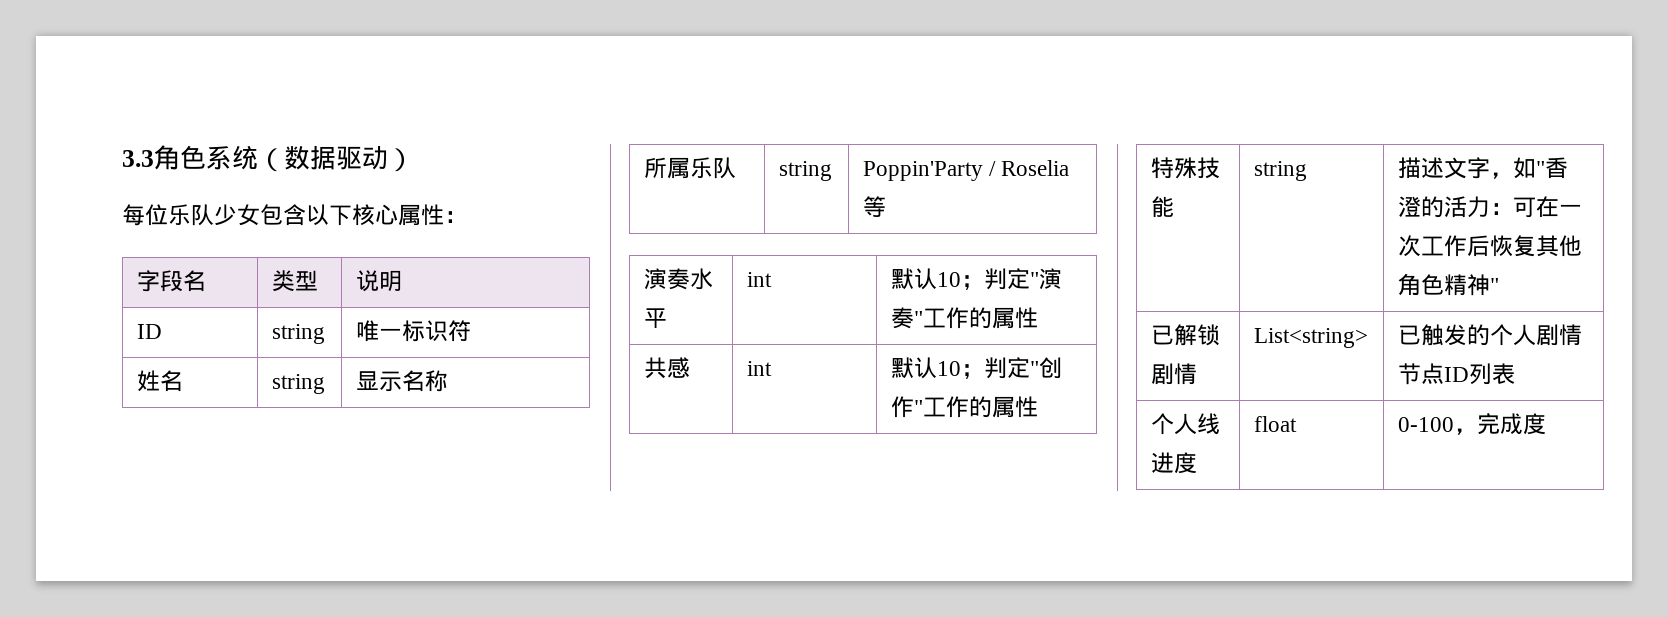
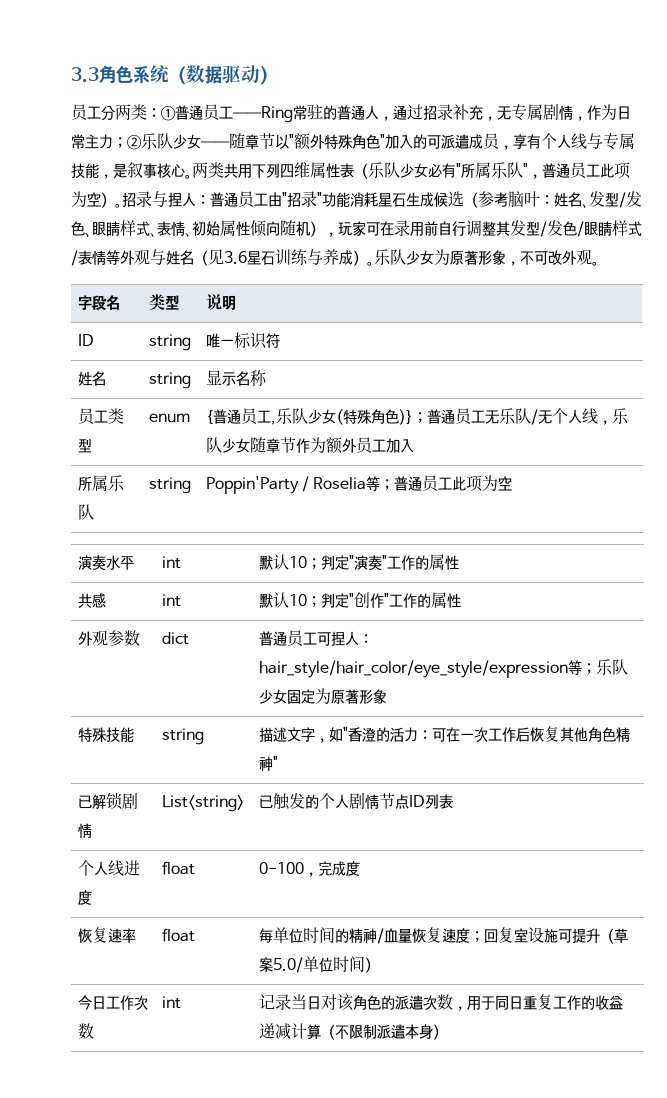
- 每位乐队少女包含以下核心属性：
+ 员工分两类：①普通员工——Ring常驻的普通人，通过招录补充，无专属剧情，作为日常主力；②乐队少女——随章节以"额外特殊角色"加入的可派遣成员，享有个人线与专属技能，是叙事核心。两类共用下列四维属性表（乐队少女必有"所属乐队"，普通员工此项为空）。招录与捏人：普通员工由"招录"功能消耗星石生成候选（参考脑叶：姓名、发型/发色、眼睛样式、表情、初始属性倾向随机），玩家可在录用前自行调整其发型/发色/眼睛样式/表情等外观与姓名（见3.6星石训练与养成）。乐队少女为原著形象，不可改外观。
+ 员工类型 | enum | {普通员工,乐队少女(特殊角色)}；普通员工无乐队/无个人线，乐队少女随章节作为额外员工加入
- 所属乐队 | string | Poppin'Party / Roselia等
+ 所属乐队 | string | Poppin'Party / Roselia等；普通员工此项为空
+ 外观参数 | dict | 普通员工可捏人：hair_style/hair_color/eye_style/expression等；乐队少女固定为原著形象
+ 恢复速率 | float | 每单位时间的精神/血量恢复速度；回复室设施可提升（草案5.0/单位时间）
+ 今日工作次数 | int | 记录当日对该角色的派遣次数，用于同日重复工作的收益递减计算（不限制派遣本身）

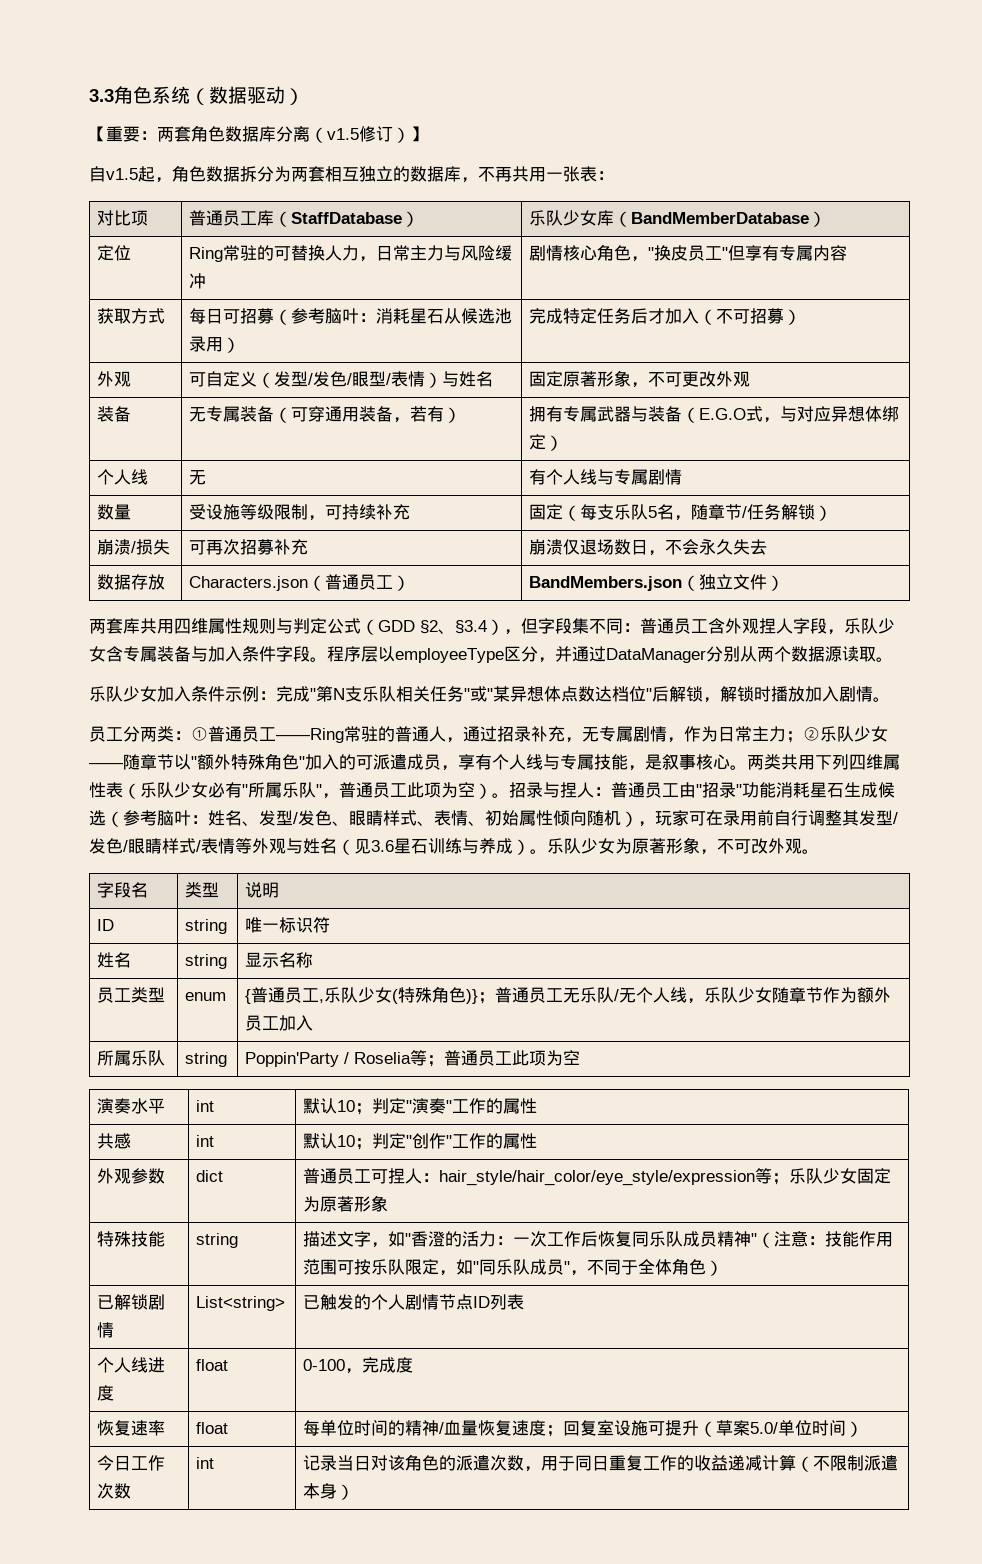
+ 【重要：两套角色数据库分离（v1.5修订）】
+ 自v1.5起，角色数据拆分为两套相互独立的数据库，不再共用一张表：
+ 对比项 | 普通员工库（StaffDatabase） | 乐队少女库（BandMemberDatabase）
+ 定位 | Ring常驻的可替换人力，日常主力与风险缓冲 | 剧情核心角色，"换皮员工"但享有专属内容
+ 获取方式 | 每日可招募（参考脑叶：消耗星石从候选池录用） | 完成特定任务后才加入（不可招募）
+ 外观 | 可自定义（发型/发色/眼型/表情）与姓名 | 固定原著形象，不可更改外观
+ 装备 | 无专属装备（可穿通用装备，若有） | 拥有专属武器与装备（E.G.O式，与对应异想体绑定）
+ 个人线 | 无 | 有个人线与专属剧情
+ 数量 | 受设施等级限制，可持续补充 | 固定（每支乐队5名，随章节/任务解锁）
+ 崩溃/损失 | 可再次招募补充 | 崩溃仅退场数日，不会永久失去
+ 数据存放 | Characters.json（普通员工） | BandMembers.json（独立文件）
+ 两套库共用四维属性规则与判定公式（GDD §2、§3.4），但字段集不同：普通员工含外观捏人字段，乐队少女含专属装备与加入条件字段。程序层以employeeType区分，并通过DataManager分别从两个数据源读取。
+ 乐队少女加入条件示例：完成"第N支乐队相关任务"或"某异想体点数达档位"后解锁，解锁时播放加入剧情。
- 特殊技能 | string | 描述文字，如"香澄的活力：可在一次工作后恢复其他角色精神"
+ 特殊技能 | string | 描述文字，如"香澄的活力：一次工作后恢复同乐队成员精神"（注意：技能作用范围可按乐队限定，如"同乐队成员"，不同于全体角色）

